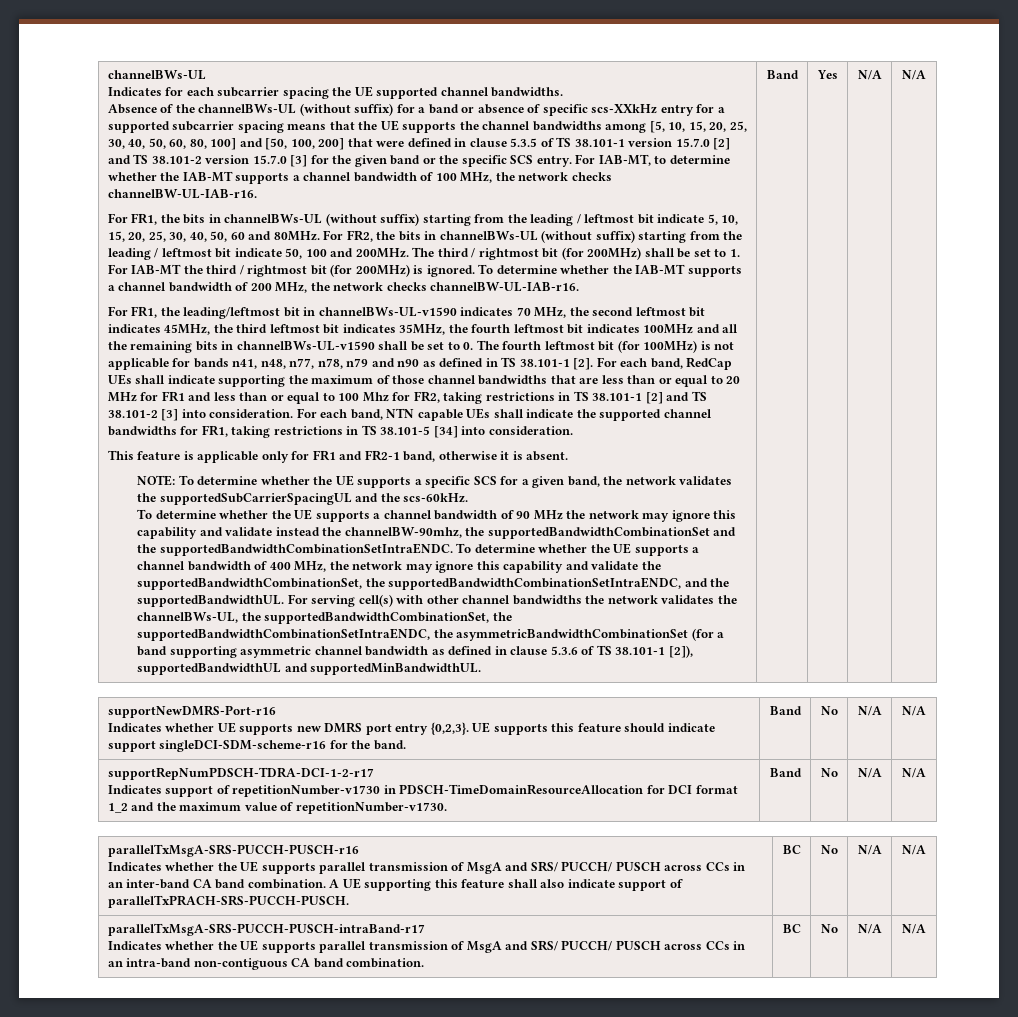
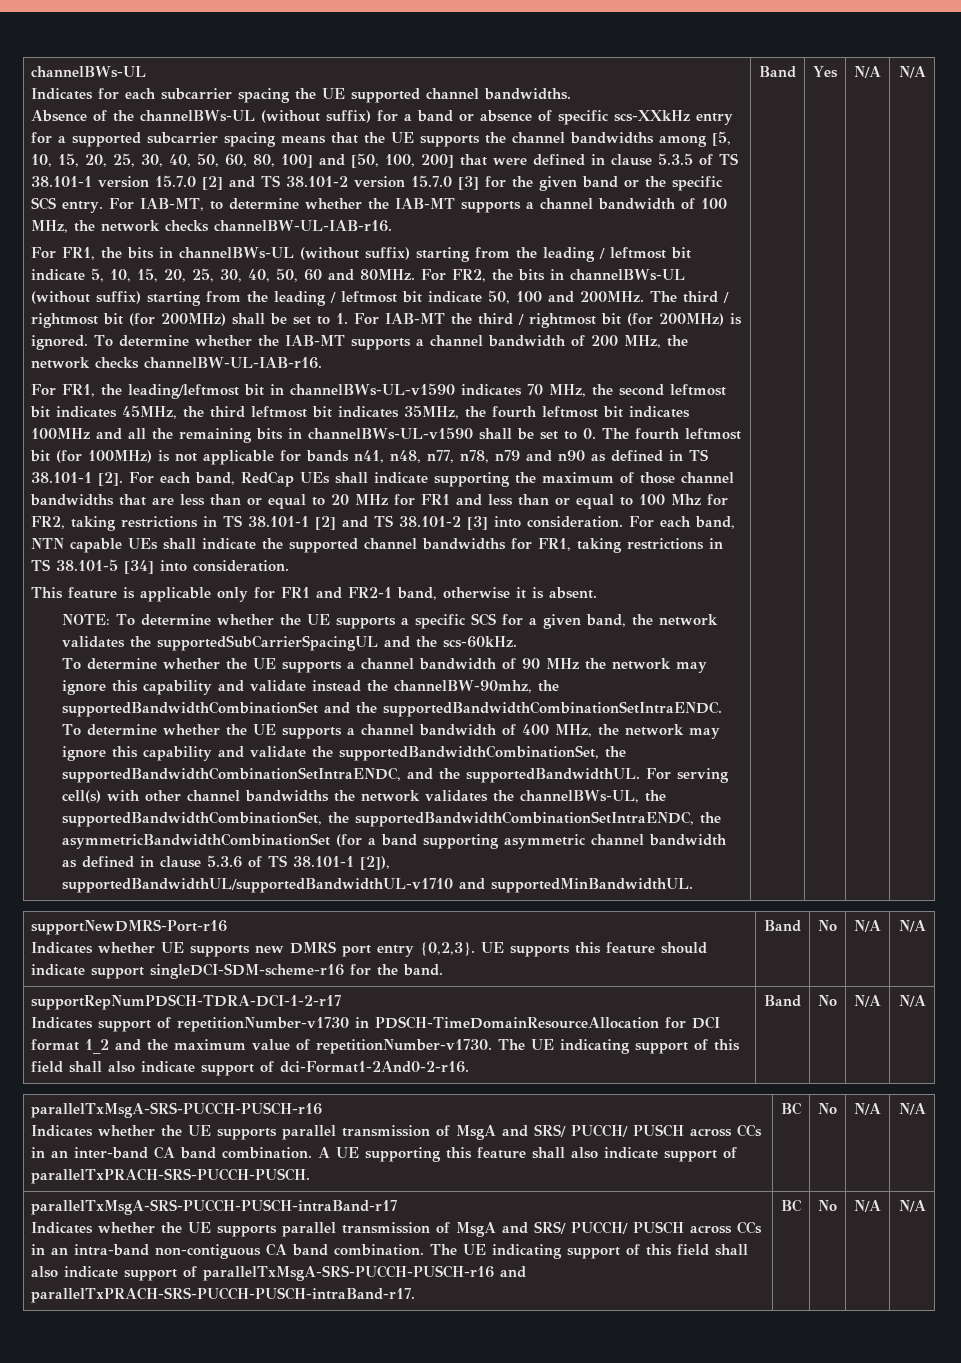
- For serving cell(s) with other channel bandwidths the network validates the channelBWs-UL, the supportedBandwidthCombinationSet, the supportedBandwidthCombinationSetIntraENDC, the asymmetricBandwidthCombinationSet (for a band supporting asymmetric channel bandwidth as defined in clause 5.3.6 of TS 38.101-1 [2]), supportedBandwidthUL and supportedMinBandwidthUL.
+ For serving cell(s) with other channel bandwidths the network validates the channelBWs-UL, the supportedBandwidthCombinationSet, the supportedBandwidthCombinationSetIntraENDC, the asymmetricBandwidthCombinationSet (for a band supporting asymmetric channel bandwidth as defined in clause 5.3.6 of TS 38.101-1 [2]), supportedBandwidthUL/supportedBandwidthUL-v1710 and supportedMinBandwidthUL.
  supportRepNumPDSCH-TDRA-DCI-1-2-r17
- Indicates support of repetitionNumber-v1730 in PDSCH-TimeDomainResourceAllocation for DCI format 1_2 and the maximum value of repetitionNumber-v1730. | Band | No | N/A | N/A
+ Indicates support of repetitionNumber-v1730 in PDSCH-TimeDomainResourceAllocation for DCI format 1_2 and the maximum value of repetitionNumber-v1730. The UE indicating support of this field shall also indicate support of dci-Format1-2And0-2-r16. | Band | No | N/A | N/A
+ The UE indicating support of this field shall also indicate support of parallelTxMsgA-SRS-PUCCH-PUSCH-r16 and parallelTxPRACH-SRS-PUCCH-PUSCH-intraBand-r17.

